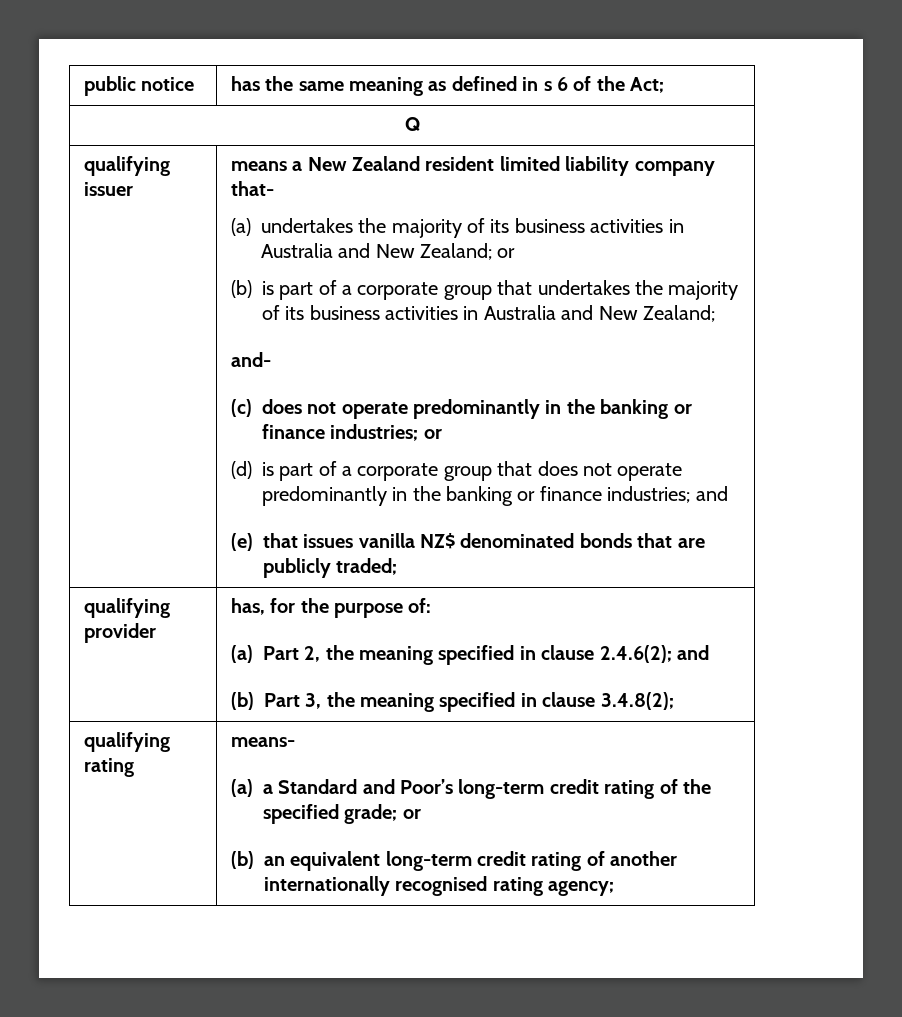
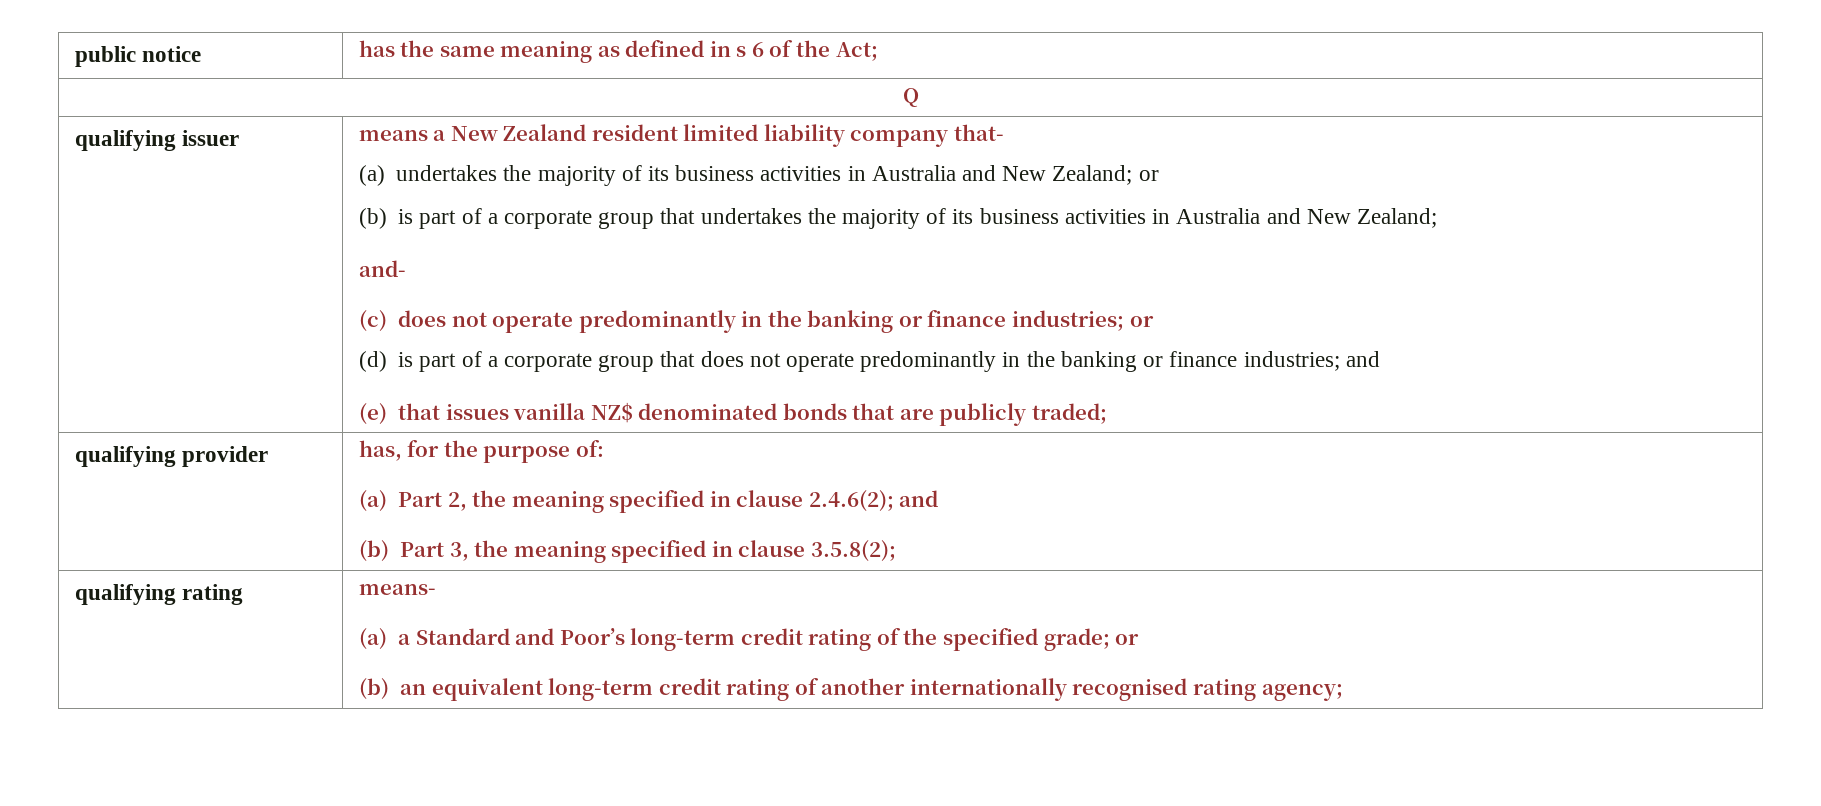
  qualifying provider | has, for the purpose of:
  (a) Part 2, the meaning specified in clause 2.4.6(2); and
- (b) Part 3, the meaning specified in clause 3.4.8(2);
+ (b) Part 3, the meaning specified in clause 3.5.8(2);

